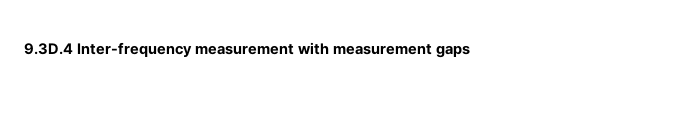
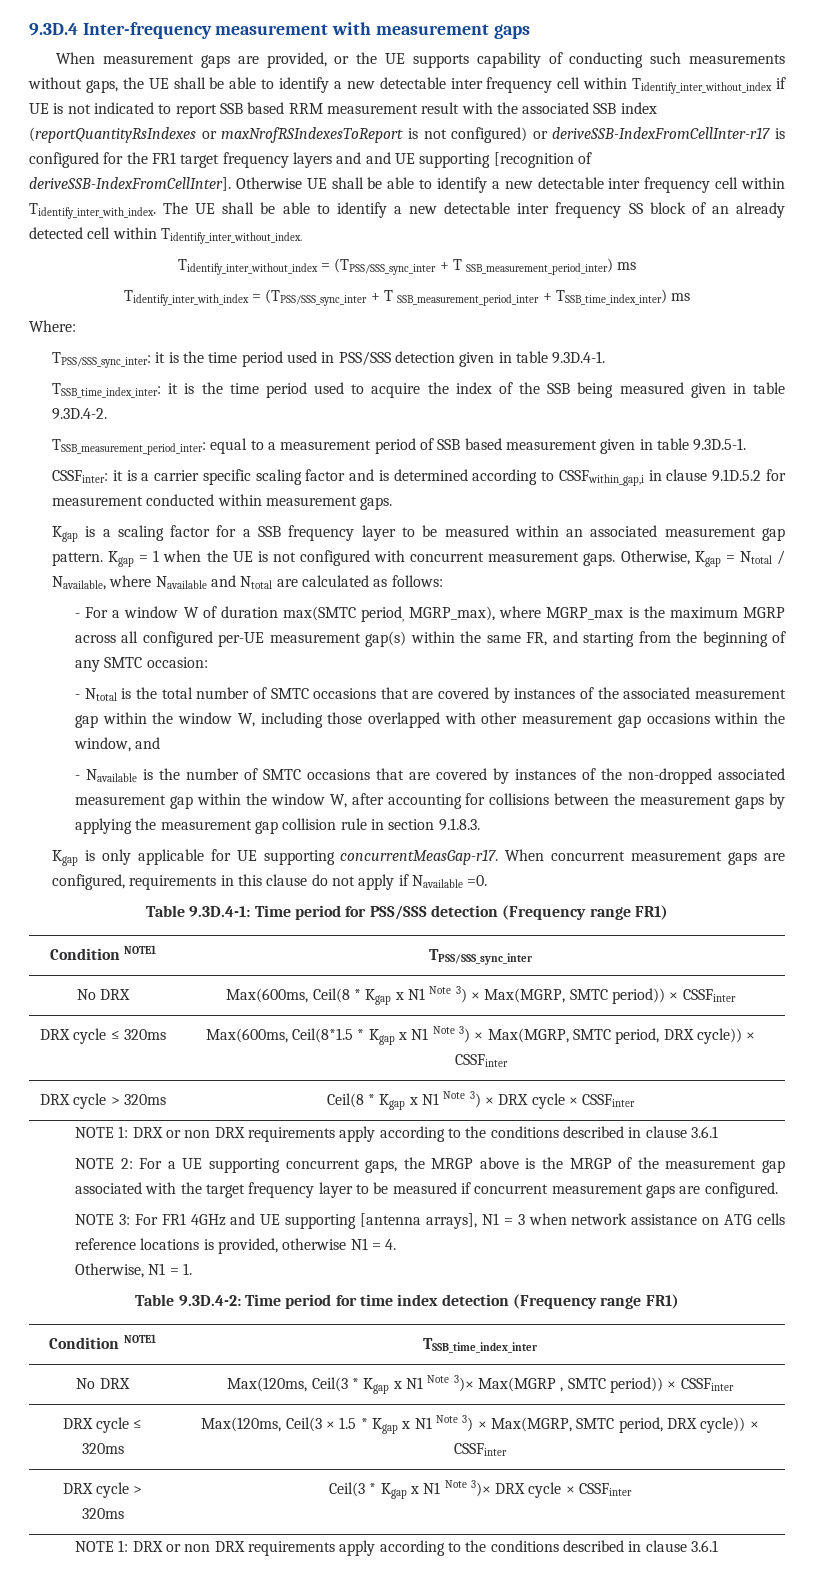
+ When measurement gaps are provided, or the UE supports capability of conducting such measurements without gaps, the UE shall be able to identify a new detectable inter frequency cell within Tidentify_inter_without_index if UE is not indicated to report SSB based RRM measurement result with the associated SSB index (reportQuantityRsIndexes or maxNrofRSIndexesToReport is not configured) or deriveSSB-IndexFromCellInter-r17 is configured for the FR1 target frequency layers and and UE supporting [recognition of deriveSSB-IndexFromCellInter]. Otherwise UE shall be able to identify a new detectable inter frequency cell within Tidentify_inter_with_index. The UE shall be able to identify a new detectable inter frequency SS block of an already detected cell within Tidentify_inter_without_index.
+ Tidentify_inter_without_index = (TPSS/SSS_sync_inter + T SSB_measurement_period_inter) ms
+ Tidentify_inter_with_index = (TPSS/SSS_sync_inter + T SSB_measurement_period_inter + TSSB_time_index_inter) ms
+ Where:
+ TPSS/SSS_sync_inter: it is the time period used in PSS/SSS detection given in table 9.3D.4-1.
+ TSSB_time_index_inter: it is the time period used to acquire the index of the SSB being measured given in table 9.3D.4-2.
+ TSSB_measurement_period_inter: equal to a measurement period of SSB based measurement given in table 9.3D.5-1.
+ CSSFinter: it is a carrier specific scaling factor and is determined according to CSSFwithin_gap,i in clause 9.1D.5.2 for measurement conducted within measurement gaps.
+ Kgap is a scaling factor for a SSB frequency layer to be measured within an associated measurement gap pattern. Kgap = 1 when the UE is not configured with concurrent measurement gaps. Otherwise, Kgap = Ntotal / Navailable, where Navailable and Ntotal are calculated as follows:
+ - For a window W of duration max(SMTC period, MGRP_max), where MGRP_max is the maximum MGRP across all configured per-UE measurement gap(s) within the same FR, and starting from the beginning of any SMTC occasion:
+ - Ntotal is the total number of SMTC occasions that are covered by instances of the associated measurement gap within the window W, including those overlapped with other measurement gap occasions within the window, and
+ - Navailable is the number of SMTC occasions that are covered by instances of the non-dropped associated measurement gap within the window W, after accounting for collisions between the measurement gaps by applying the measurement gap collision rule in section 9.1.8.3.
+ Kgap is only applicable for UE supporting concurrentMeasGap-r17. When concurrent measurement gaps are configured, requirements in this clause do not apply if Navailable =0.
+ Table 9.3D.4-1: Time period for PSS/SSS detection (Frequency range FR1)
+ Condition NOTE1 | TPSS/SSS_sync_inter
+ No DRX | Max(600ms, Ceil(8 * Kgap x N1 Note 3) × Max(MGRP, SMTC period)) × CSSFinter
+ DRX cycle ≤ 320ms | Max(600ms, Ceil(8*1.5 * Kgap x N1 Note 3) × Max(MGRP, SMTC period, DRX cycle)) × CSSFinter
+ DRX cycle > 320ms | Ceil(8 * Kgap x N1 Note 3) × DRX cycle × CSSFinter
+ NOTE 1: DRX or non DRX requirements apply according to the conditions described in clause 3.6.1
+ NOTE 2: For a UE supporting concurrent gaps, the MRGP above is the MRGP of the measurement gap associated with the target frequency layer to be measured if concurrent measurement gaps are configured.
+ NOTE 3: For FR1 4GHz and UE supporting [antenna arrays], N1 = 3 when network assistance on ATG cells reference locations is provided, otherwise N1 = 4.
+ Otherwise, N1 = 1.
+ Table 9.3D.4-2: Time period for time index detection (Frequency range FR1)
+ Condition NOTE1 | TSSB_time_index_inter
+ No DRX | Max(120ms, Ceil(3 * Kgap x N1 Note 3)× Max(MGRP , SMTC period)) × CSSFinter
+ DRX cycle ≤ 320ms | Max(120ms, Ceil(3 × 1.5 * Kgap x N1 Note 3) × Max(MGRP, SMTC period, DRX cycle)) × CSSFinter
+ DRX cycle > 320ms | Ceil(3 * Kgap x N1 Note 3)× DRX cycle × CSSFinter
+ NOTE 1: DRX or non DRX requirements apply according to the conditions described in clause 3.6.1

